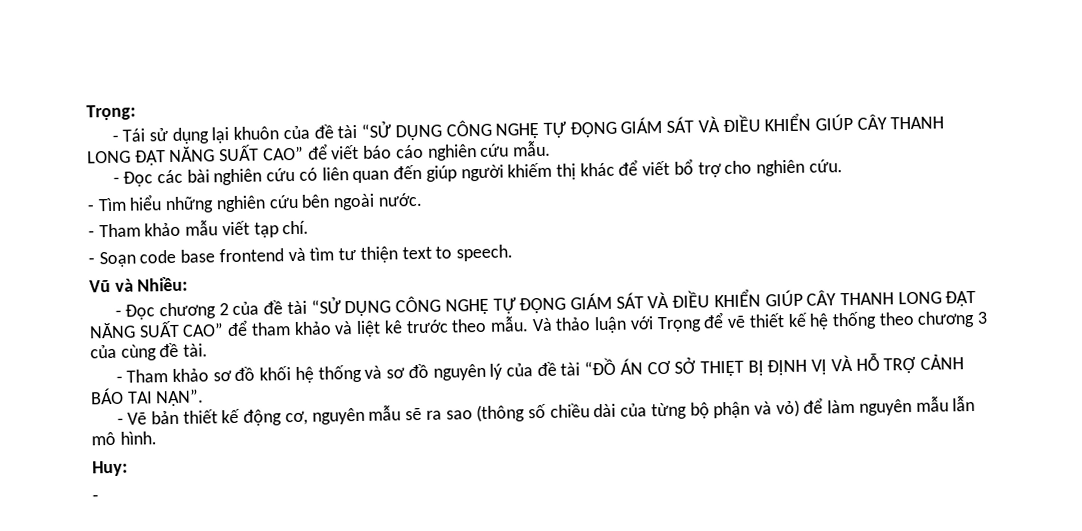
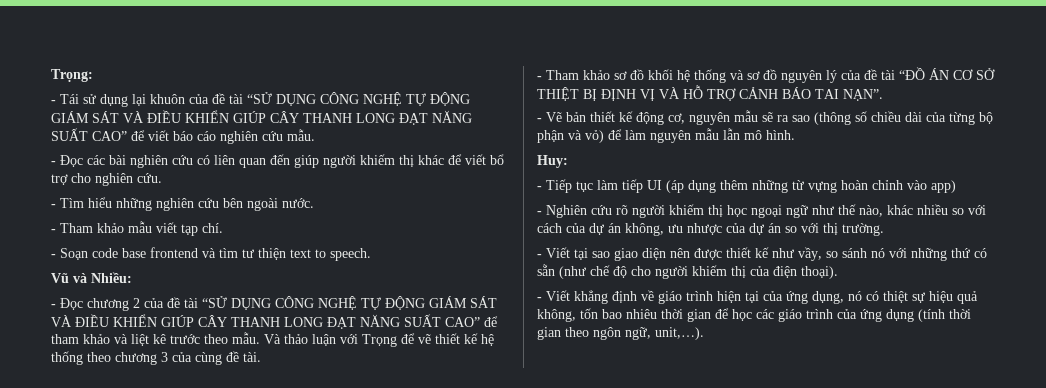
  Huy:
- -
+ - Tiếp tục làm tiếp UI (áp dụng thêm những từ vựng hoàn chỉnh vào app)
+ - Nghiên cứu rõ người khiếm thị học ngoại ngữ như thế nào, khác nhiều so với cách của dự án không, ưu nhược của dự án so với thị trường.
+ - Viết tại sao giao diện nên được thiết kế như vầy, so sánh nó với những thứ có sẵn (như chế độ cho người khiếm thị của điện thoại).
+ - Viết khẳng định về giáo trình hiện tại của ứng dụng, nó có thiệt sự hiệu quả không, tốn bao nhiêu thời gian để học các giáo trình của ứng dụng (tính thời gian theo ngôn ngữ, unit,…).

